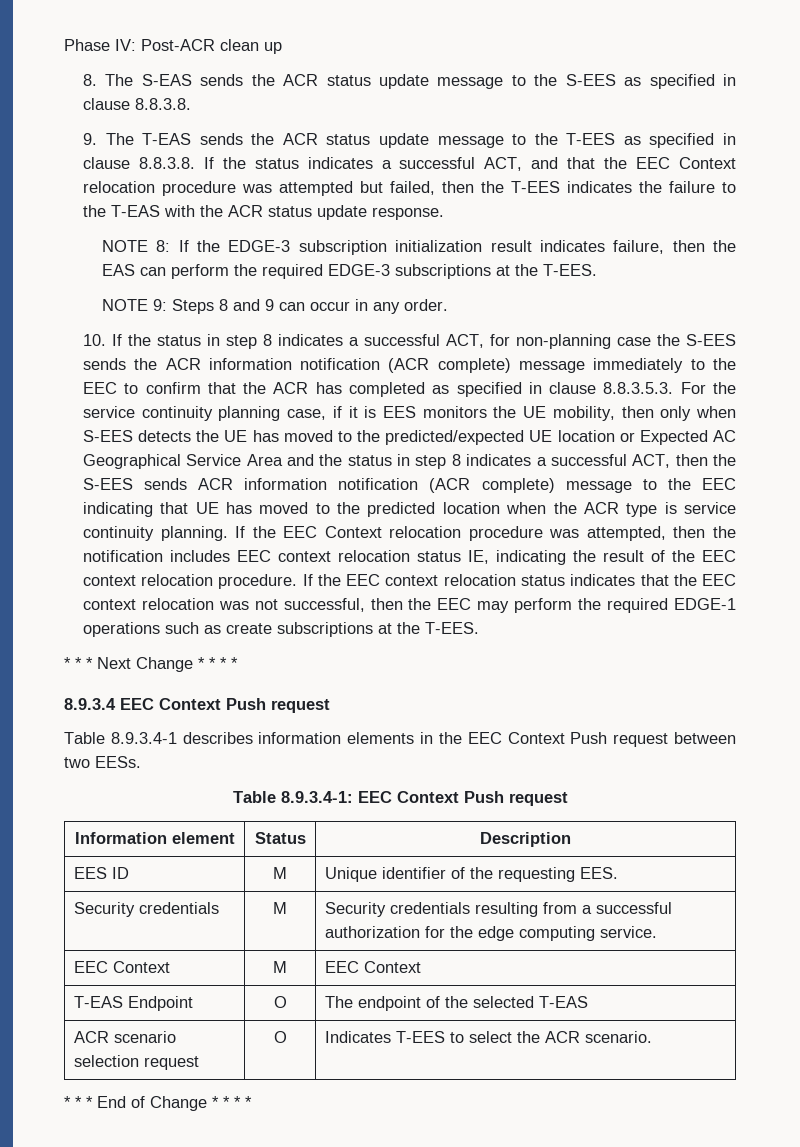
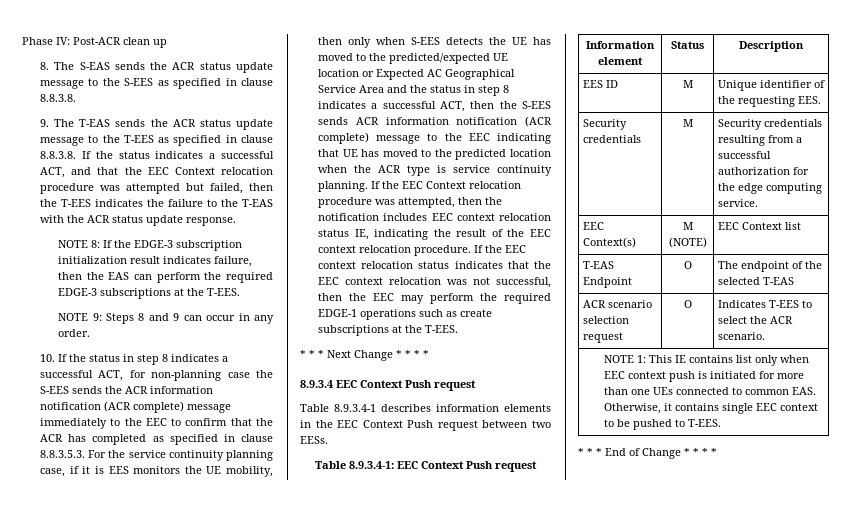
- EEC Context | M | EEC Context
+ EEC Context(s) | M (NOTE) | EEC Context list
+ NOTE 1: This IE contains list only when EEC context push is initiated for more than one UEs connected to common EAS. Otherwise, it contains single EEC context to be pushed to T-EES.

